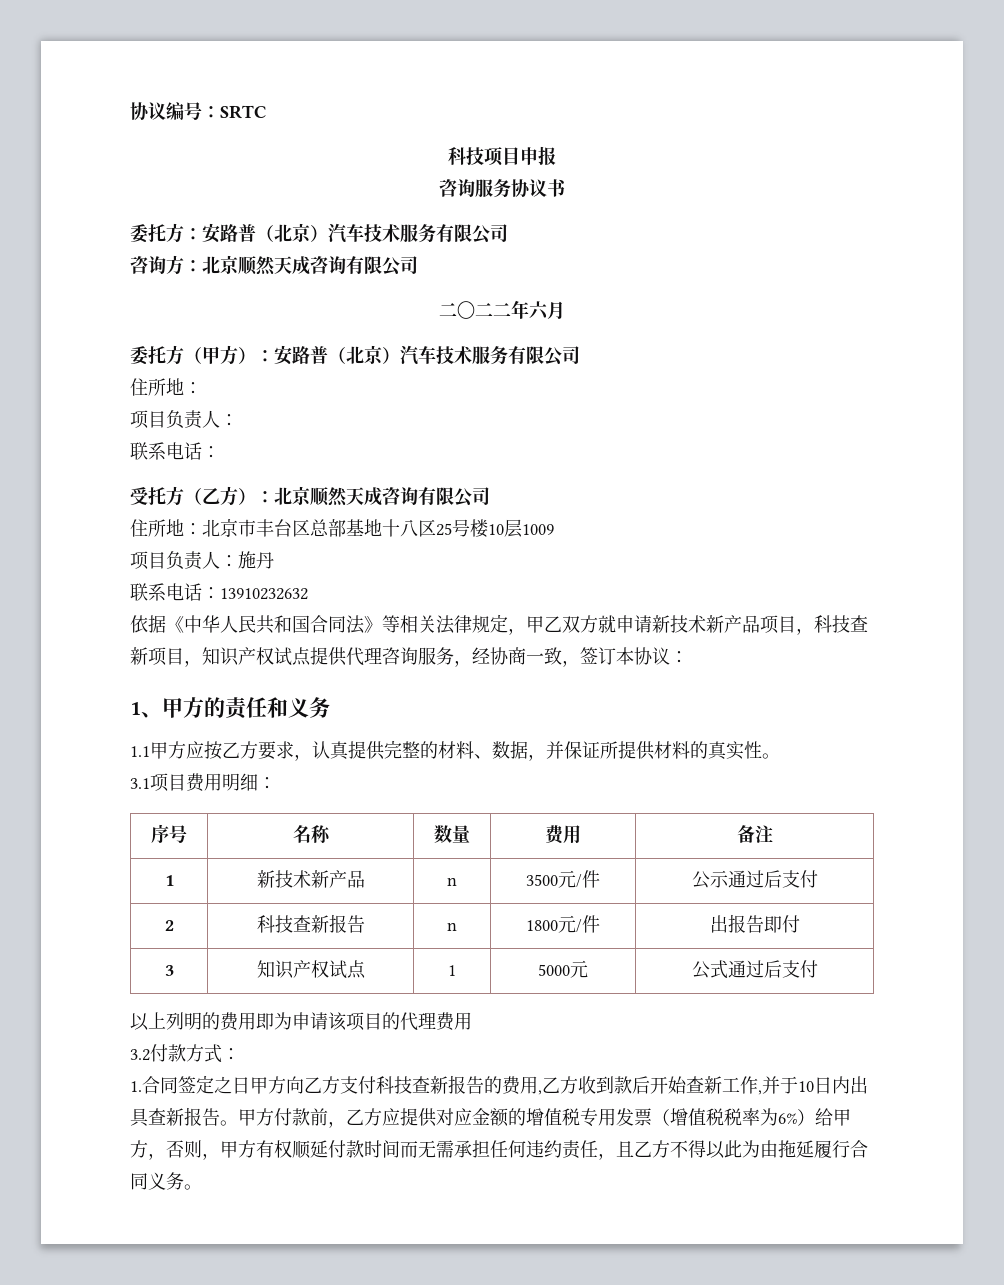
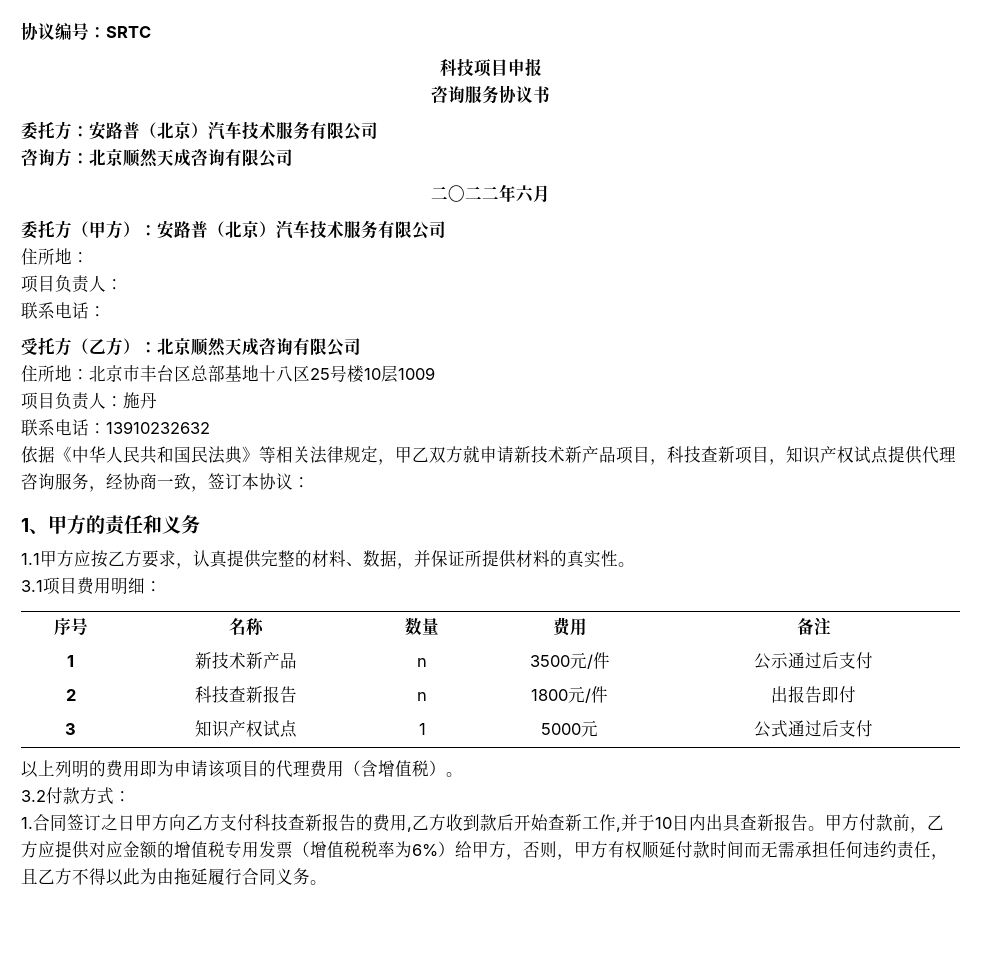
- 依据《中华人民共和国合同法》等相关法律规定，甲乙双方就申请新技术新产品项目，科技查新项目，知识产权试点提供代理咨询服务，经协商一致，签订本协议：
+ 依据《中华人民共和国民法典》等相关法律规定，甲乙双方就申请新技术新产品项目，科技查新项目，知识产权试点提供代理咨询服务，经协商一致，签订本协议：
- 以上列明的费用即为申请该项目的代理费用
+ 以上列明的费用即为申请该项目的代理费用（含增值税）。
- 1.合同签定之日甲方向乙方支付科技查新报告的费用,乙方收到款后开始查新工作,并于10日内出具查新报告。
+ 1.合同签订之日甲方向乙方支付科技查新报告的费用,乙方收到款后开始查新工作,并于10日内出具查新报告。

